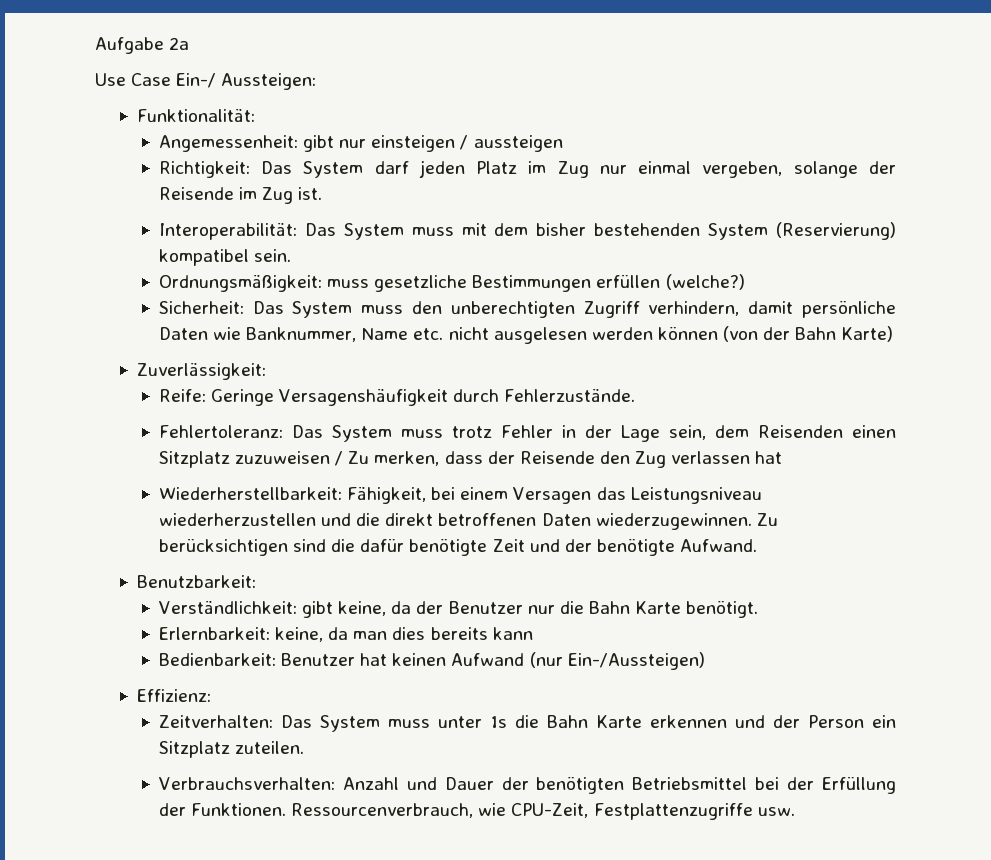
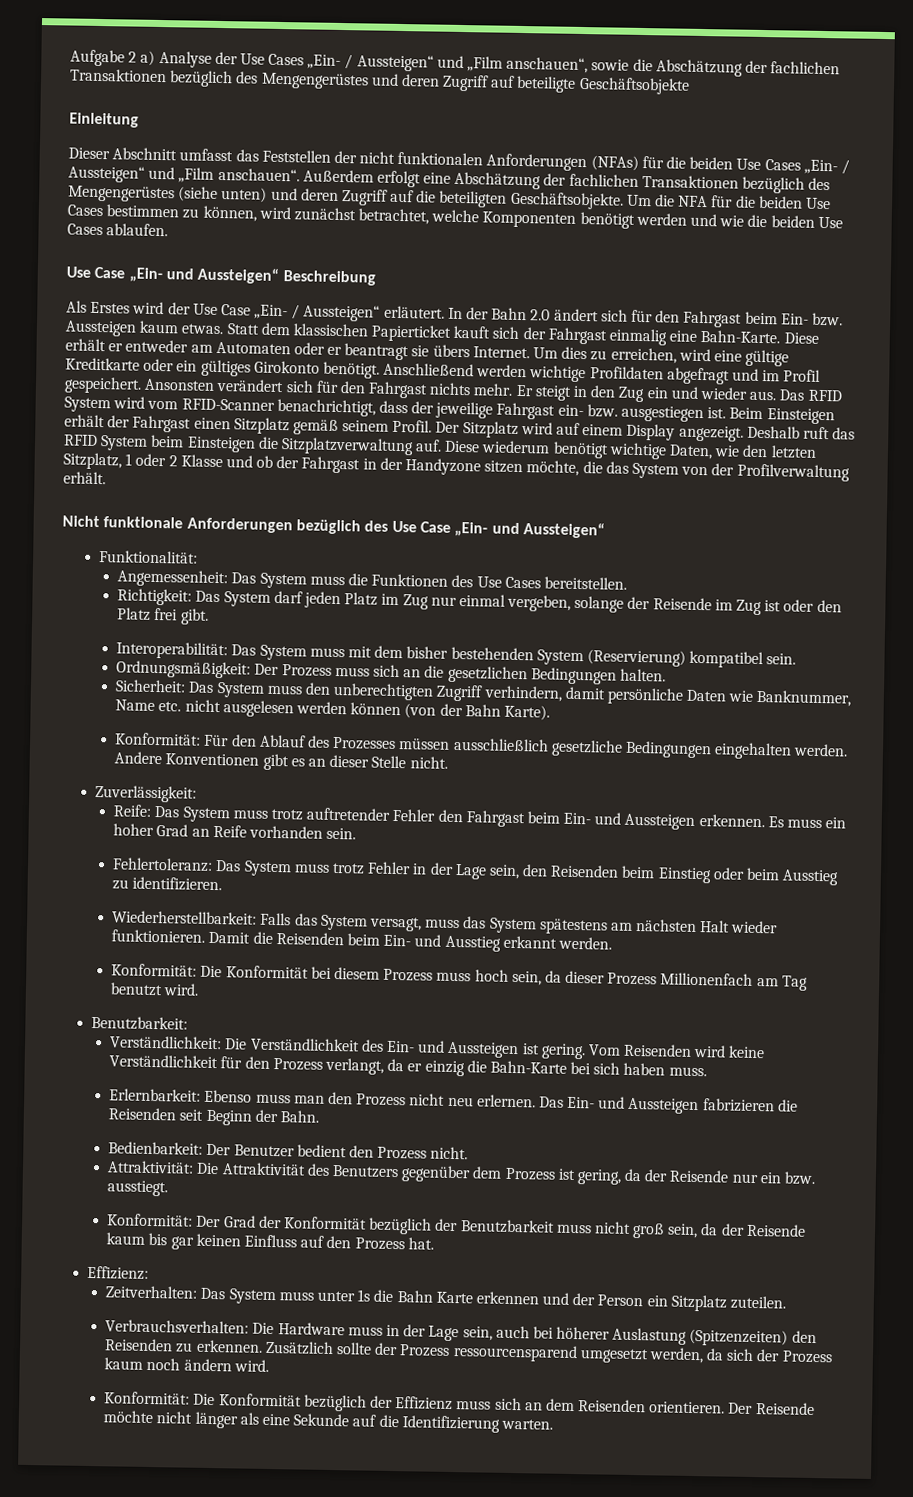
- Aufgabe 2a
- Use Case Ein-/ Aussteigen:
+ Aufgabe 2 a) Analyse der Use Cases „Ein- / Aussteigen“ und „Film anschauen“, sowie die Abschätzung der fachlichen Transaktionen bezüglich des Mengengerüstes und deren Zugriff auf beteiligte Geschäftsobjekte
+ Einleitung
+ Dieser Abschnitt umfasst das Feststellen der nicht funktionalen Anforderungen (NFAs) für die beiden Use Cases „Ein- / Aussteigen“ und „Film anschauen“. Außerdem erfolgt eine Abschätzung der fachlichen Transaktionen bezüglich des Mengengerüstes (siehe unten) und deren Zugriff auf die beteiligten Geschäftsobjekte. Um die NFA für die beiden Use Cases bestimmen zu können, wird zunächst betrachtet, welche Komponenten benötigt werden und wie die beiden Use Cases ablaufen.
+ Use Case „Ein- und Aussteigen“ Beschreibung
+ Als Erstes wird der Use Case „Ein- / Aussteigen“ erläutert. In der Bahn 2.0 ändert sich für den Fahrgast beim Ein- bzw. Aussteigen kaum etwas. Statt dem klassischen Papierticket kauft sich der Fahrgast einmalig eine Bahn-Karte. Diese erhält er entweder am Automaten oder er beantragt sie übers Internet. Um dies zu erreichen, wird eine gültige Kreditkarte oder ein gültiges Girokonto benötigt. Anschließend werden wichtige Profildaten abgefragt und im Profil gespeichert. Ansonsten verändert sich für den Fahrgast nichts mehr. Er steigt in den Zug ein und wieder aus. Das RFID System wird vom RFID-Scanner benachrichtigt, dass der jeweilige Fahrgast ein- bzw. ausgestiegen ist. Beim Einsteigen erhält der Fahrgast einen Sitzplatz gemäß seinem Profil. Der Sitzplatz wird auf einem Display angezeigt. Deshalb ruft das RFID System beim Einsteigen die Sitzplatzverwaltung auf. Diese wiederum benötigt wichtige Daten, wie den letzten Sitzplatz, 1 oder 2 Klasse und ob der Fahrgast in der Handyzone sitzen möchte, die das System von der Profilverwaltung erhält.
+ Nicht funktionale Anforderungen bezüglich des Use Case „Ein- und Aussteigen“
  Funktionalität:
- Angemessenheit: gibt nur einsteigen / aussteigen
+ Angemessenheit: Das System muss die Funktionen des Use Cases bereitstellen.
- Richtigkeit: Das System darf jeden Platz im Zug nur einmal vergeben, solange der Reisende im Zug ist.
+ Richtigkeit: Das System darf jeden Platz im Zug nur einmal vergeben, solange der Reisende im Zug ist oder den Platz frei gibt.
- Ordnungsmäßigkeit: muss gesetzliche Bestimmungen erfüllen (welche?)
+ Ordnungsmäßigkeit: Der Prozess muss sich an die gesetzlichen Bedingungen halten.
- Sicherheit: Das System muss den unberechtigten Zugriff verhindern, damit persönliche Daten wie Banknummer, Name etc. nicht ausgelesen werden können (von der Bahn Karte)
+ Sicherheit: Das System muss den unberechtigten Zugriff verhindern, damit persönliche Daten wie Banknummer, Name etc. nicht ausgelesen werden können (von der Bahn Karte).
+ Konformität: Für den Ablauf des Prozesses müssen ausschließlich gesetzliche Bedingungen eingehalten werden. Andere Konventionen gibt es an dieser Stelle nicht.
  Zuverlässigkeit:
- Reife: Geringe Versagenshäufigkeit durch Fehlerzustände.
+ Reife: Das System muss trotz auftretender Fehler den Fahrgast beim Ein- und Aussteigen erkennen. Es muss ein hoher Grad an Reife vorhanden sein.
- Fehlertoleranz: Das System muss trotz Fehler in der Lage sein, dem Reisenden einen Sitzplatz zuzuweisen / Zu merken, dass der Reisende den Zug verlassen hat
- Wiederherstellbarkeit: Fähigkeit, bei einem Versagen das Leistungsniveau wiederherzustellen und die direkt betroffenen Daten wiederzugewinnen. Zu berücksichtigen sind die dafür benötigte Zeit und der benötigte Aufwand.
+ Fehlertoleranz: Das System muss trotz Fehler in der Lage sein, den Reisenden beim Einstieg oder beim Ausstieg zu identifizieren.
+ Wiederherstellbarkeit: Falls das System versagt, muss das System spätestens am nächsten Halt wieder funktionieren. Damit die Reisenden beim Ein- und Ausstieg erkannt werden.
+ Konformität: Die Konformität bei diesem Prozess muss hoch sein, da dieser Prozess Millionenfach am Tag benutzt wird.
  Benutzbarkeit:
- Verständlichkeit: gibt keine, da der Benutzer nur die Bahn Karte benötigt.
- Erlernbarkeit: keine, da man dies bereits kann
- Bedienbarkeit: Benutzer hat keinen Aufwand (nur Ein-/Aussteigen)
+ Verständlichkeit: Die Verständlichkeit des Ein- und Aussteigen ist gering. Vom Reisenden wird keine Verständlichkeit für den Prozess verlangt, da er einzig die Bahn-Karte bei sich haben muss.
+ Erlernbarkeit: Ebenso muss man den Prozess nicht neu erlernen. Das Ein- und Aussteigen fabrizieren die Reisenden seit Beginn der Bahn.
+ Bedienbarkeit: Der Benutzer bedient den Prozess nicht.
+ Attraktivität: Die Attraktivität des Benutzers gegenüber dem Prozess ist gering, da der Reisende nur ein bzw. ausstiegt.
+ Konformität: Der Grad der Konformität bezüglich der Benutzbarkeit muss nicht groß sein, da der Reisende kaum bis gar keinen Einfluss auf den Prozess hat.
- Verbrauchsverhalten: Anzahl und Dauer der benötigten Betriebsmittel bei der Erfüllung der Funktionen. Ressourcenverbrauch, wie CPU-Zeit, Festplattenzugriffe usw.
+ Verbrauchsverhalten: Die Hardware muss in der Lage sein, auch bei höherer Auslastung (Spitzenzeiten) den Reisenden zu erkennen. Zusätzlich sollte der Prozess ressourcensparend umgesetzt werden, da sich der Prozess kaum noch ändern wird.
+ Konformität: Die Konformität bezüglich der Effizienz muss sich an dem Reisenden orientieren. Der Reisende möchte nicht länger als eine Sekunde auf die Identifizierung warten.

